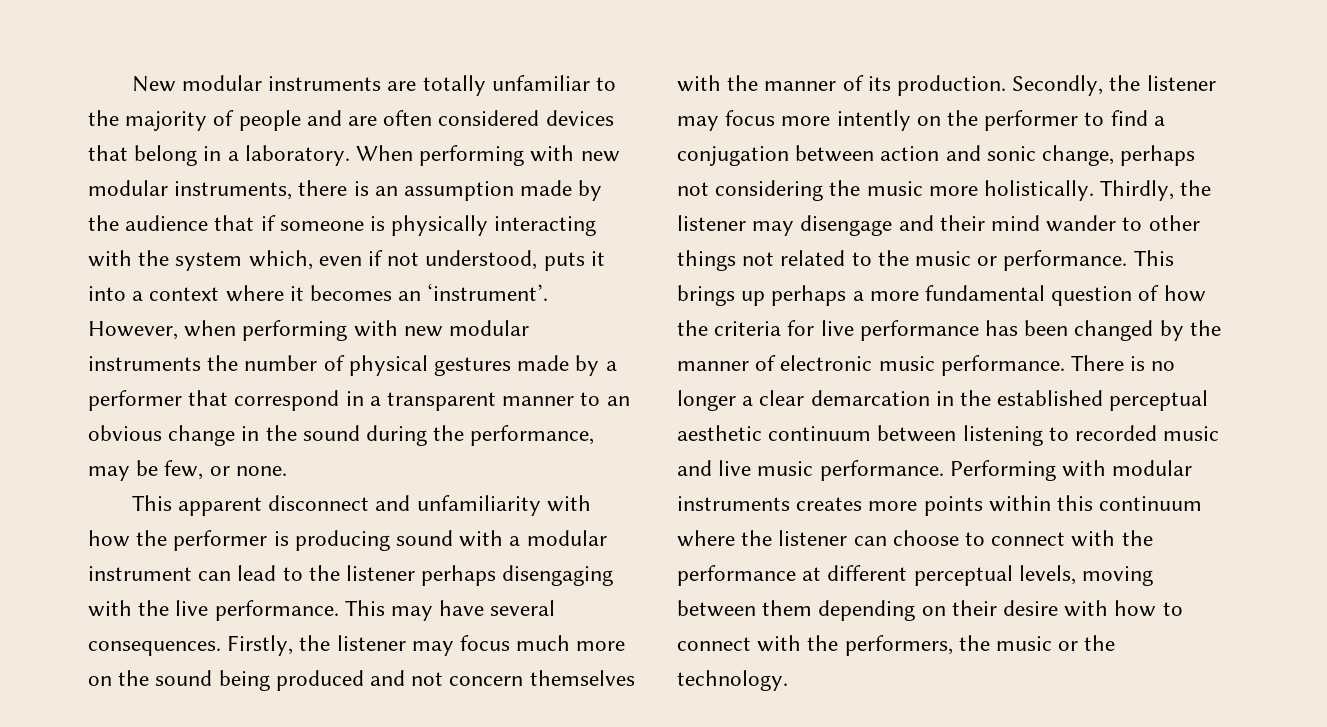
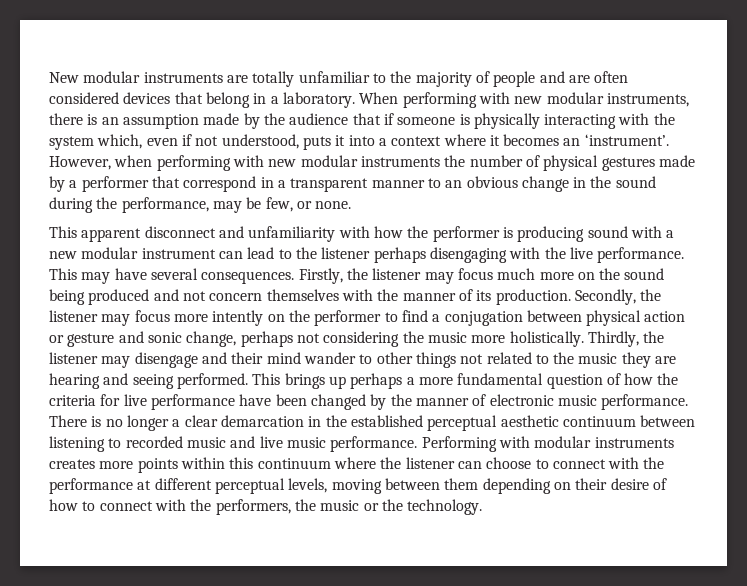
- This apparent disconnect and unfamiliarity with how the performer is producing sound with a modular instrument can lead to the listener perhaps disengaging with the live performance.
+ This apparent disconnect and unfamiliarity with how the performer is producing sound with a new modular instrument can lead to the listener perhaps disengaging with the live performance.
- Secondly, the listener may focus more intently on the performer to find a conjugation between action and sonic change, perhaps not considering the music more holistically.
+ Secondly, the listener may focus more intently on the performer to find a conjugation between physical action or gesture and sonic change, perhaps not considering the music more holistically.
- Thirdly, the listener may disengage and their mind wander to other things not related to the music or performance.
+ Thirdly, the listener may disengage and their mind wander to other things not related to the music they are hearing and seeing performed.
- This brings up perhaps a more fundamental question of how the criteria for live performance has been changed by the manner of electronic music performance.
+ This brings up perhaps a more fundamental question of how the criteria for live performance have been changed by the manner of electronic music performance.
- Performing with modular instruments creates more points within this continuum where the listener can choose to connect with the performance at different perceptual levels, moving between them depending on their desire with how to connect with the performers, the music or the technology.
+ Performing with modular instruments creates more points within this continuum where the listener can choose to connect with the performance at different perceptual levels, moving between them depending on their desire of how to connect with the performers, the music or the technology.

